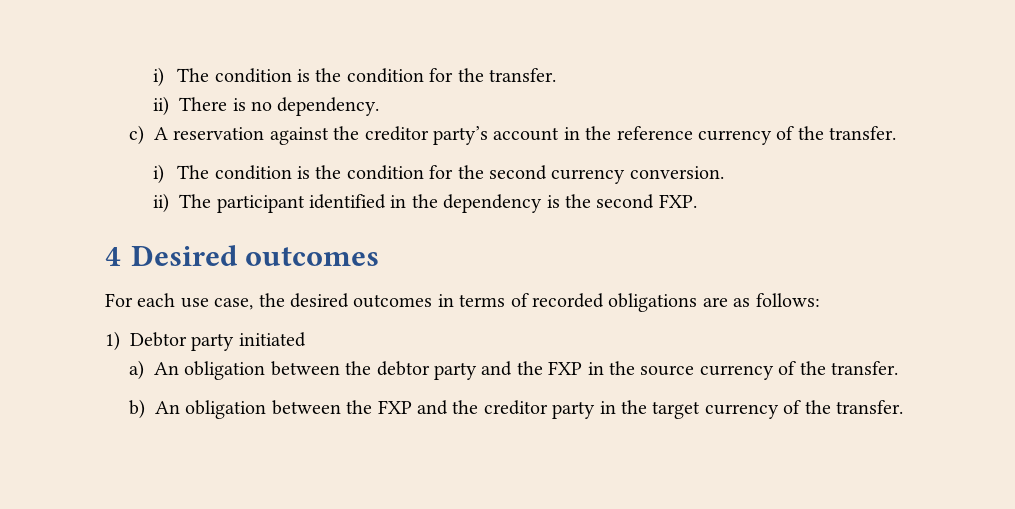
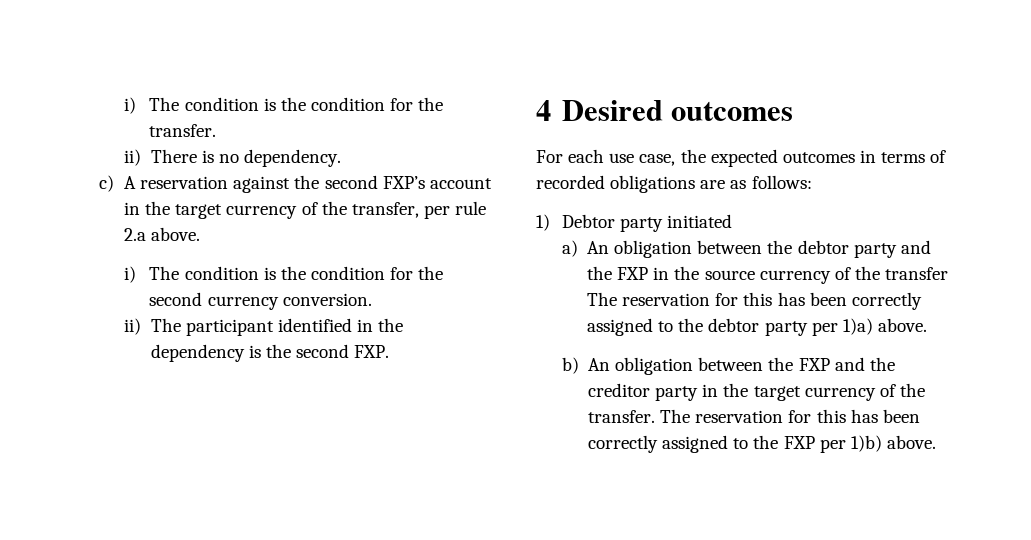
- c) A reservation against the creditor party’s account in the reference currency of the transfer.
+ c) A reservation against the second FXP’s account in the target currency of the transfer, per rule 2.a above.
- For each use case, the desired outcomes in terms of recorded obligations are as follows:
+ For each use case, the expected outcomes in terms of recorded obligations are as follows:
- a) An obligation between the debtor party and the FXP in the source currency of the transfer.
+ a) An obligation between the debtor party and the FXP in the source currency of the transfer The reservation for this has been correctly assigned to the debtor party per 1)a) above.
+ The reservation for this has been correctly assigned to the FXP per 1)b) above.

